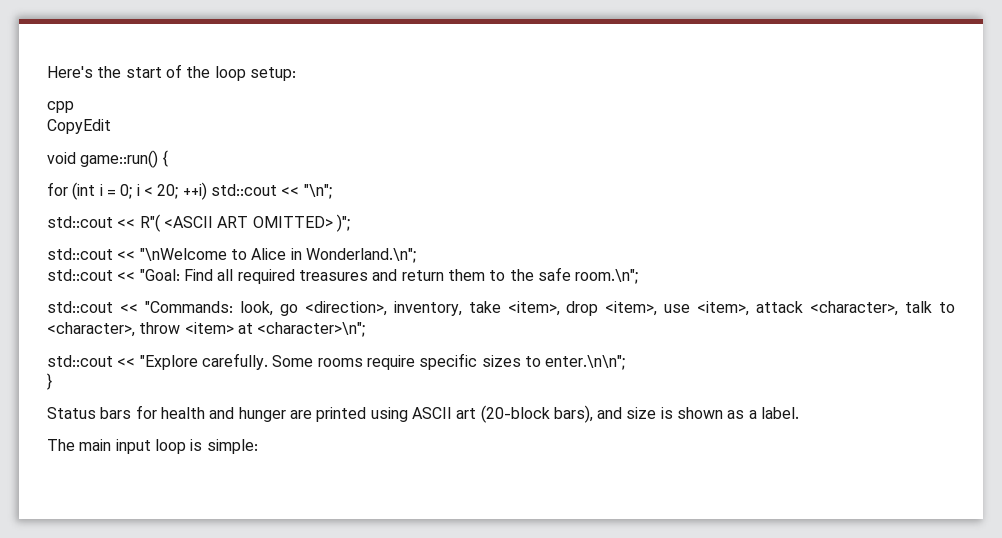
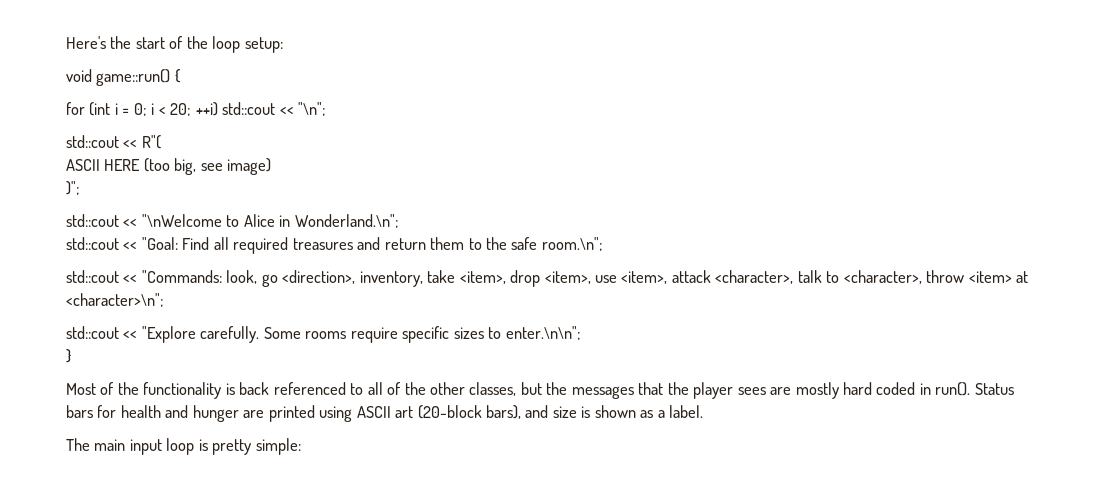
- cpp
- CopyEdit
- std::cout << R"( <ASCII ART OMITTED> )";
+ std::cout << R"(
+ ASCII HERE (too big, see image)
+ )";
+ Most of the functionality is back referenced to all of the other classes, but the messages that the player sees are mostly hard coded in run().
- The main input loop is simple:
+ The main input loop is pretty simple:

